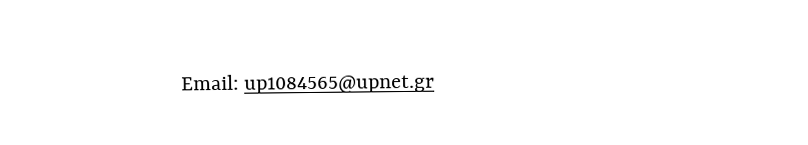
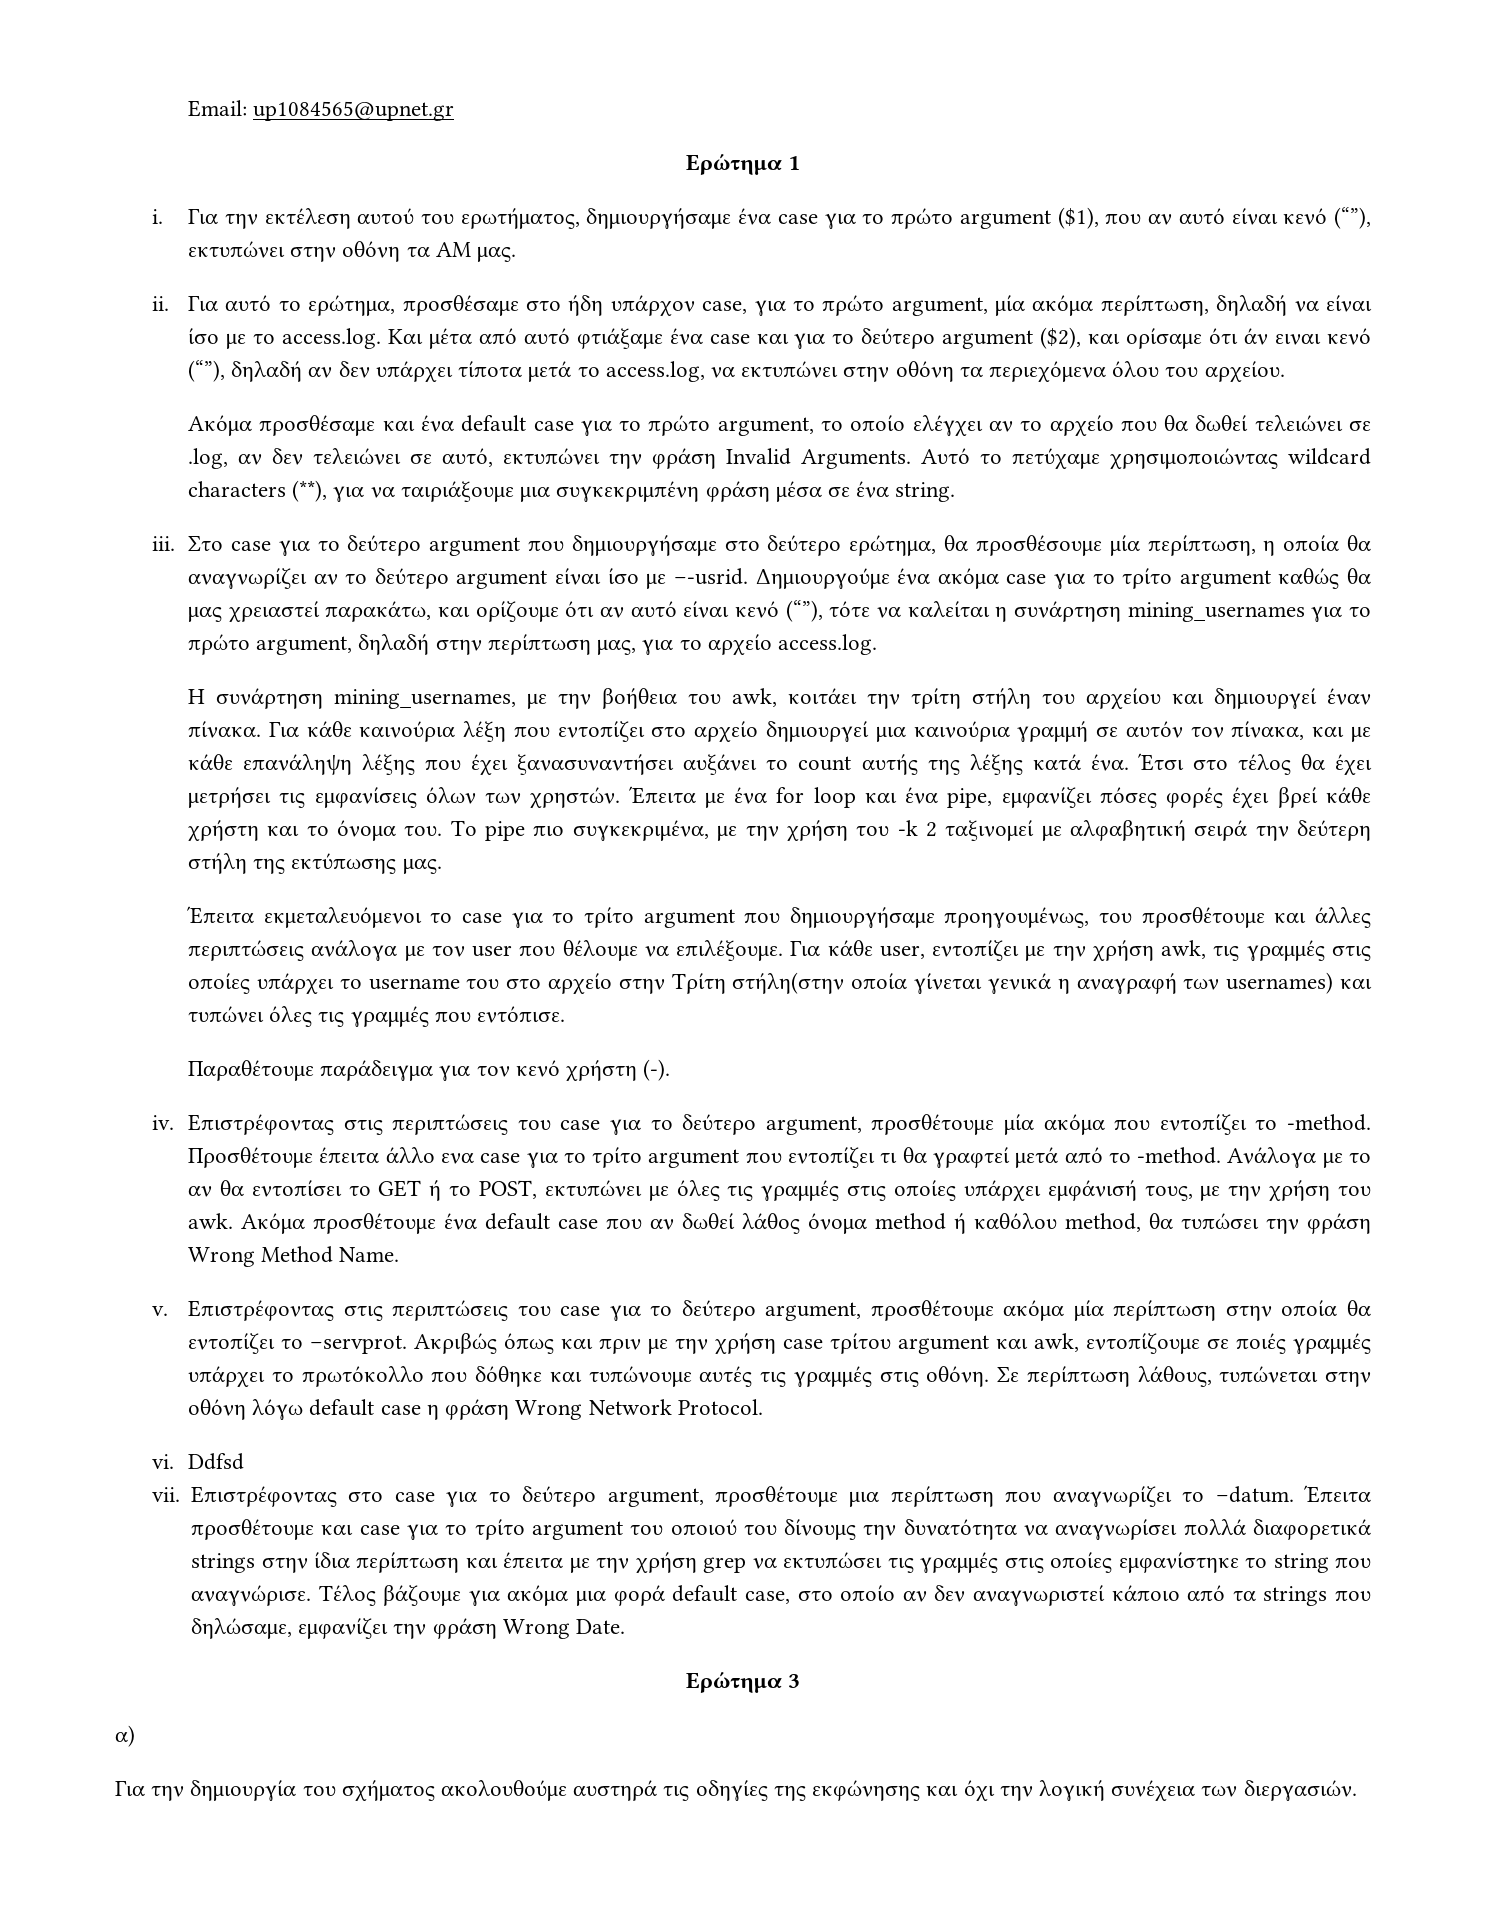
+ Ερώτημα 1
+ i. Για την εκτέλεση αυτού του ερωτήματος, δημιουργήσαμε ένα case για το πρώτο argument ($1), που αν αυτό είναι κενό (“”), εκτυπώνει στην οθόνη τα ΑΜ μας.
+ ii. Για αυτό το ερώτημα, προσθέσαμε στο ήδη υπάρχον case, για το πρώτο argument, μία ακόμα περίπτωση, δηλαδή να είναι ίσο με το access.log. Και μέτα από αυτό φτιάξαμε ένα case και για το δεύτερο argument ($2), και ορίσαμε ότι άν ειναι κενό (“”), δηλαδή αν δεν υπάρχει τίποτα μετά το access.log, να εκτυπώνει στην οθόνη τα περιεχόμενα όλου του αρχείου.
+ Ακόμα προσθέσαμε και ένα default case για το πρώτο argument, το οποίο ελέγχει αν το αρχείο που θα δωθεί τελειώνει σε .log, αν δεν τελειώνει σε αυτό, εκτυπώνει την φράση Invalid Arguments. Αυτό το πετύχαμε χρησιμοποιώντας wildcard characters (**), για να ταιριάξουμε μια συγκεκριμπένη φράση μέσα σε ένα string.
+ iii. Στο case για το δεύτερο argument που δημιουργήσαμε στο δεύτερο ερώτημα, θα προσθέσουμε μία περίπτωση, η οποία θα αναγνωρίζει αν το δεύτερο argument είναι ίσο με –-usrid. Δημιουργούμε ένα ακόμα case για το τρίτο argument καθώς θα μας χρειαστεί παρακάτω, και ορίζουμε ότι αν αυτό είναι κενό (“”), τότε να καλείται η συνάρτηση mining_usernames για το πρώτο argument, δηλαδή στην περίπτωση μας, για το αρχείο access.log.
+ Η συνάρτηση mining_usernames, με την βοήθεια του awk, κοιτάει την τρίτη στήλη του αρχείου και δημιουργεί έναν πίνακα. Για κάθε καινούρια λέξη που εντοπίζει στο αρχείο δημιουργεί μια καινούρια γραμμή σε αυτόν τον πίνακα, και με κάθε επανάληψη λέξης που έχει ξανασυναντήσει αυξάνει το count αυτής της λέξης κατά ένα. Έτσι στο τέλος θα έχει μετρήσει τις εμφανίσεις όλων των χρηστών. Έπειτα με ένα for loop και ένα pipe, εμφανίζει πόσες φορές έχει βρεί κάθε χρήστη και το όνομα του. Το pipe πιο συγκεκριμένα, με την χρήση του -k 2 ταξινομεί με αλφαβητική σειρά την δεύτερη στήλη της εκτύπωσης μας.
+ Έπειτα εκμεταλευόμενοι το case για το τρίτο argument που δημιουργήσαμε προηγουμένως, του προσθέτουμε και άλλες περιπτώσεις ανάλογα με τον user που θέλουμε να επιλέξουμε. Για κάθε user, εντοπίζει με την χρήση awk, τις γραμμές στις οποίες υπάρχει το username του στο αρχείο στην Τρίτη στήλη(στην οποία γίνεται γενικά η αναγραφή των usernames) και τυπώνει όλες τις γραμμές που εντόπισε.
+ Παραθέτουμε παράδειγμα για τον κενό χρήστη (-).
+ iv. Επιστρέφοντας στις περιπτώσεις του case για το δεύτερο argument, προσθέτουμε μία ακόμα που εντοπίζει το -method. Προσθέτουμε έπειτα άλλο ενα case για το τρίτο argument που εντοπίζει τι θα γραφτεί μετά από το -method. Ανάλογα με το αν θα εντοπίσει το GET ή το POST, εκτυπώνει με όλες τις γραμμές στις οποίες υπάρχει εμφάνισή τους, με την χρήση του awk. Ακόμα προσθέτουμε ένα default case που αν δωθεί λάθος όνομα method ή καθόλου method, θα τυπώσει την φράση Wrong Method Name.
+ v. Επιστρέφοντας στις περιπτώσεις του case για το δεύτερο argument, προσθέτουμε ακόμα μία περίπτωση στην οποία θα εντοπίζει το –servprot. Ακριβώς όπως και πριν με την χρήση case τρίτου argument και awk, εντοπίζουμε σε ποιές γραμμές υπάρχει το πρωτόκολλο που δόθηκε και τυπώνουμε αυτές τις γραμμές στις οθόνη. Σε περίπτωση λάθους, τυπώνεται στην οθόνη λόγω default case η φράση Wrong Network Protocol.
+ vi. Ddfsd
+ vii. Επιστρέφοντας στο case για το δεύτερο argument, προσθέτουμε μια περίπτωση που αναγνωρίζει το –datum. Έπειτα προσθέτουμε και case για το τρίτο argument του οποιού του δίνουμς την δυνατότητα να αναγνωρίσει πολλά διαφορετικά strings στην ίδια περίπτωση και έπειτα με την χρήση grep να εκτυπώσει τις γραμμές στις οποίες εμφανίστηκε το string που αναγνώρισε. Τέλος βάζουμε για ακόμα μια φορά default case, στο οποίο αν δεν αναγνωριστεί κάποιο από τα strings που δηλώσαμε, εμφανίζει την φράση Wrong Date.
+ Ερώτημα 3
+ α)
+ Για την δημιουργία του σχήματος ακολουθούμε αυστηρά τις οδηγίες της εκφώνησης και όχι την λογική συνέχεια των διεργασιών.

